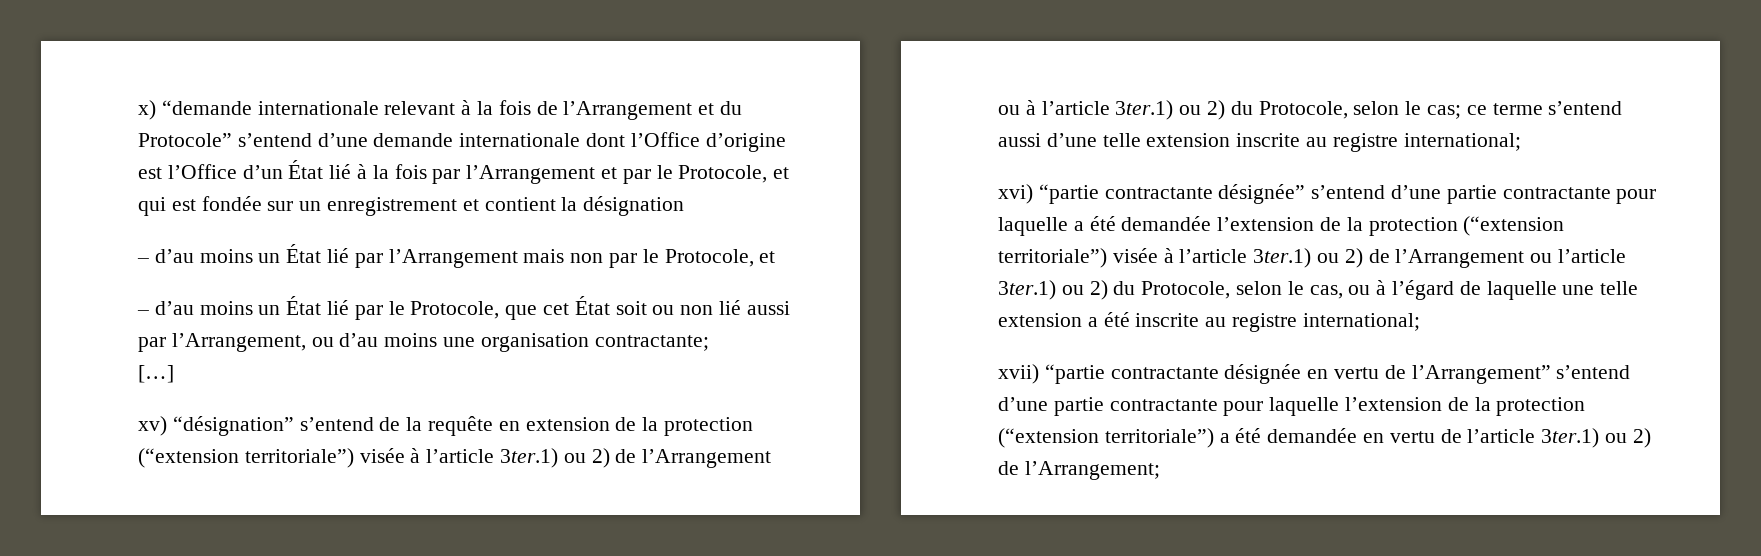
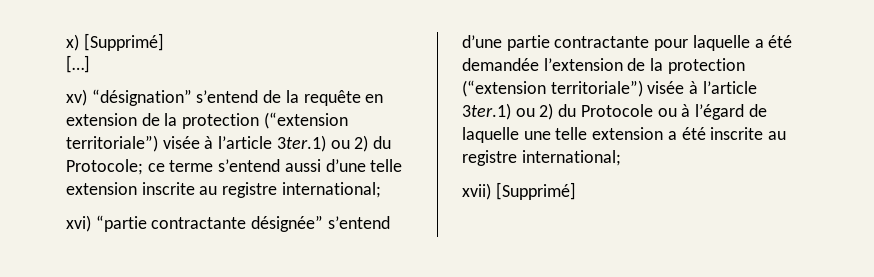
- x) “demande internationale relevant à la fois de l’Arrangement et du Protocole” s’entend d’une demande internationale dont l’Office d’origine est l’Office d’un État lié à la fois par l’Arrangement et par le Protocole, et qui est fondée sur un enregistrement et contient la désignation
- – d’au moins un État lié par l’Arrangement mais non par le Protocole, et
- – d’au moins un État lié par le Protocole, que cet État soit ou non lié aussi par l’Arrangement, ou d’au moins une organisation contractante;
+ x) [Supprimé]
- xv) “désignation” s’entend de la requête en extension de la protection (“extension territoriale”) visée à l’article 3ter.1) ou 2) de l’Arrangement ou à l’article 3ter.1) ou 2) du Protocole, selon le cas; ce terme s’entend aussi d’une telle extension inscrite au registre international;
+ xv) “désignation” s’entend de la requête en extension de la protection (“extension territoriale”) visée à l’article 3ter.1) ou 2) du Protocole; ce terme s’entend aussi d’une telle extension inscrite au registre international;
- xvi) “partie contractante désignée” s’entend d’une partie contractante pour laquelle a été demandée l’extension de la protection (“extension territoriale”) visée à l’article 3ter.1) ou 2) de l’Arrangement ou l’article 3ter.1) ou 2) du Protocole, selon le cas, ou à l’égard de laquelle une telle extension a été inscrite au registre international;
+ xvi) “partie contractante désignée” s’entend d’une partie contractante pour laquelle a été demandée l’extension de la protection (“extension territoriale”) visée à l’article 3ter.1) ou 2) du Protocole ou à l’égard de laquelle une telle extension a été inscrite au registre international;
- xvii) “partie contractante désignée en vertu de l’Arrangement” s’entend d’une partie contractante pour laquelle l’extension de la protection (“extension territoriale”) a été demandée en vertu de l’article 3ter.1) ou 2) de l’Arrangement;
+ xvii) [Supprimé]

